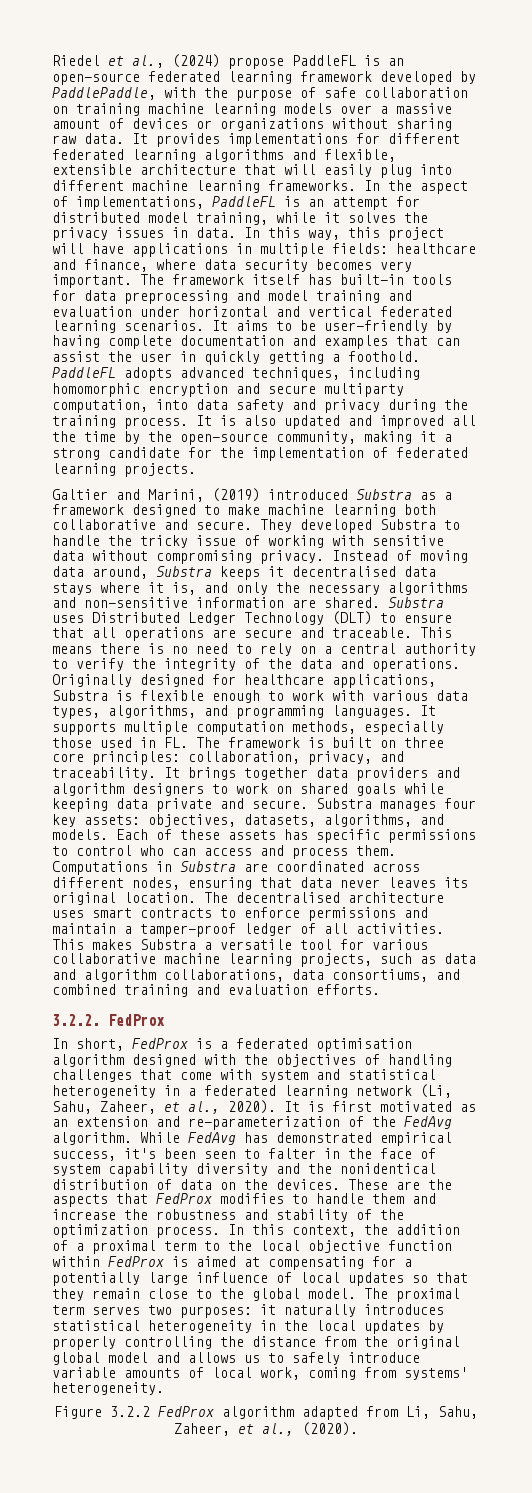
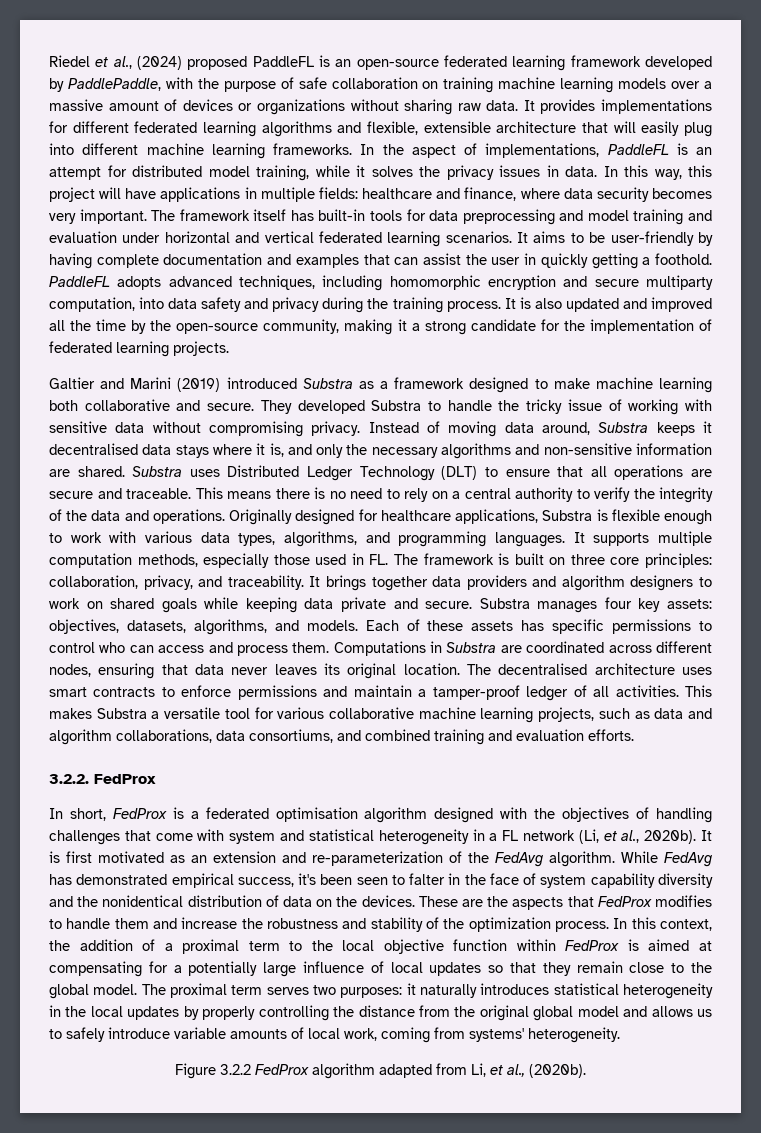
- Riedel et al., (2024) propose PaddleFL is an open-source federated learning framework developed by PaddlePaddle, with the purpose of safe collaboration on training machine learning models over a massive amount of devices or organizations without sharing raw data.
+ Riedel et al., (2024) proposed PaddleFL is an open-source federated learning framework developed by PaddlePaddle, with the purpose of safe collaboration on training machine learning models over a massive amount of devices or organizations without sharing raw data.
- Galtier and Marini, (2019) introduced Substra as a framework designed to make machine learning both collaborative and secure.
+ Galtier and Marini (2019) introduced Substra as a framework designed to make machine learning both collaborative and secure.
- In short, FedProx is a federated optimisation algorithm designed with the objectives of handling challenges that come with system and statistical heterogeneity in a federated learning network (Li, Sahu, Zaheer, et al., 2020).
+ In short, FedProx is a federated optimisation algorithm designed with the objectives of handling challenges that come with system and statistical heterogeneity in a FL network (Li, et al., 2020b).
- Figure 3.2.2 FedProx algorithm adapted from Li, Sahu, Zaheer, et al., (2020).
+ Figure 3.2.2 FedProx algorithm adapted from Li, et al., (2020b).

